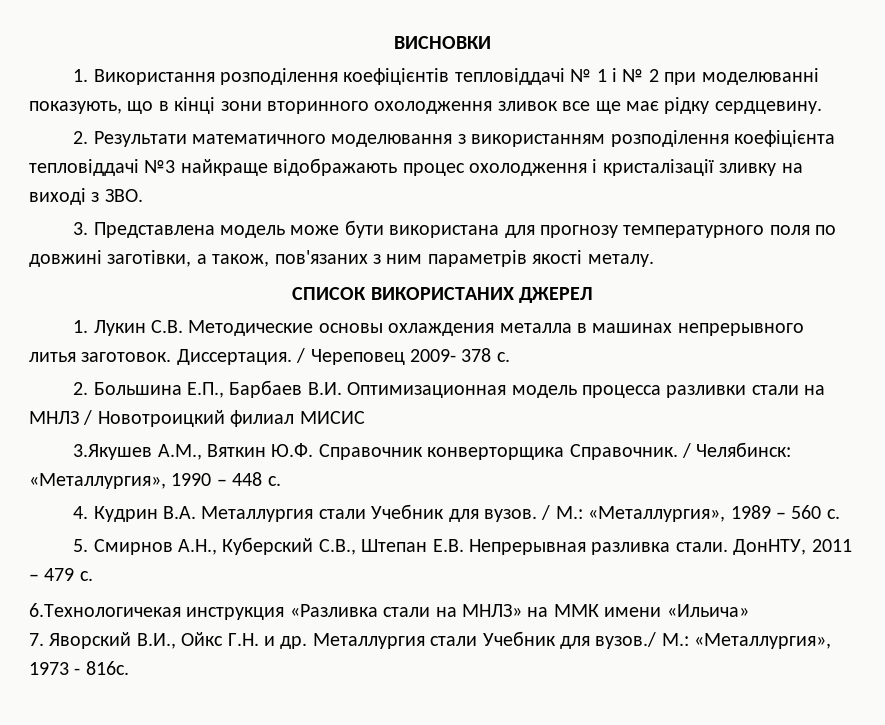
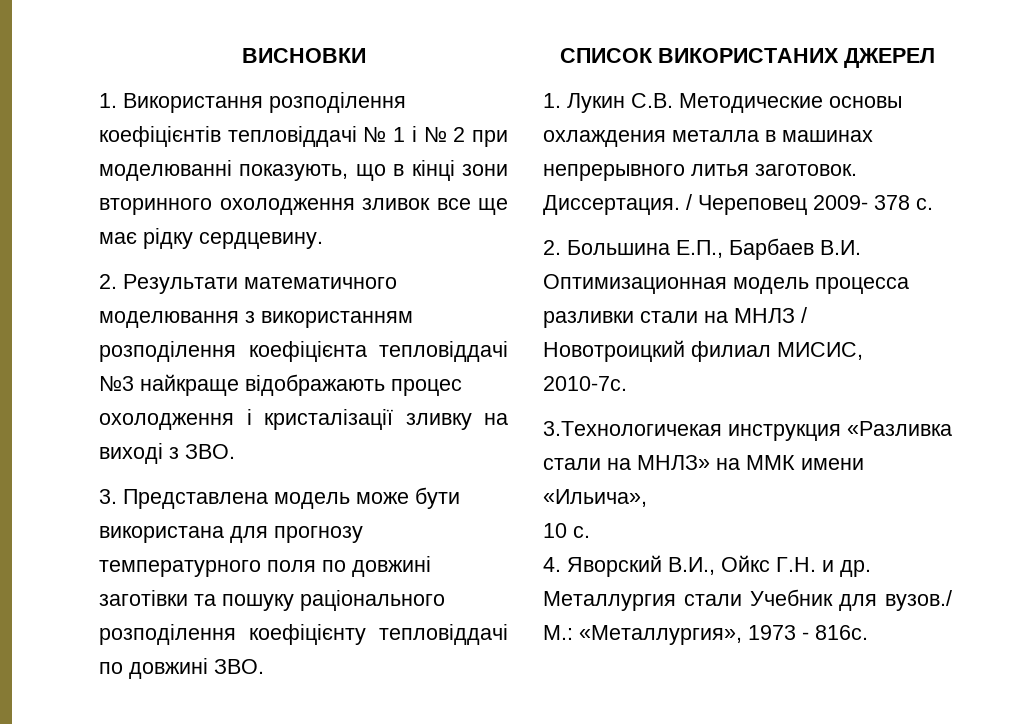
- 3. Представлена модель може бути використана для прогнозу температурного поля по довжині заготівки, а також, пов'язаних з ним параметрів якості металу.
+ 3. Представлена модель може бути використана для прогнозу температурного поля по довжині заготівки та пошуку раціонального розподілення коефіцієнту тепловіддачі по довжині ЗВО.
- 2. Большина Е.П., Барбаев В.И. Оптимизационная модель процесса разливки стали на МНЛЗ / Новотроицкий филиал МИСИС
- 3.Якушев А.М., Вяткин Ю.Ф. Справочник конверторщика Справочник. / Челябинск: «Металлургия», 1990 – 448 с.
- 4. Кудрин В.А. Металлургия стали Учебник для вузов. / М.: «Металлургия», 1989 – 560 с.
- 5. Смирнов А.Н., Куберский С.В., Штепан Е.В. Непрерывная разливка стали. ДонНТУ, 2011 – 479 с.
- 6.Технологичекая инструкция «Разливка стали на МНЛЗ» на ММК имени «Ильича»
- 7. Яворский В.И., Ойкс Г.Н. и др. Металлургия стали Учебник для вузов./ М.: «Металлургия», 1973 - 816с.
+ 2. Большина Е.П., Барбаев В.И. Оптимизационная модель процесса разливки стали на МНЛЗ / Новотроицкий филиал МИСИC, 2010-7с.
+ 3.Технологичекая инструкция «Разливка стали на МНЛЗ» на ММК имени «Ильича»,
+ 10 с.
+ 4. Яворский В.И., Ойкс Г.Н. и др. Металлургия стали Учебник для вузов./ М.: «Металлургия», 1973 - 816с.

